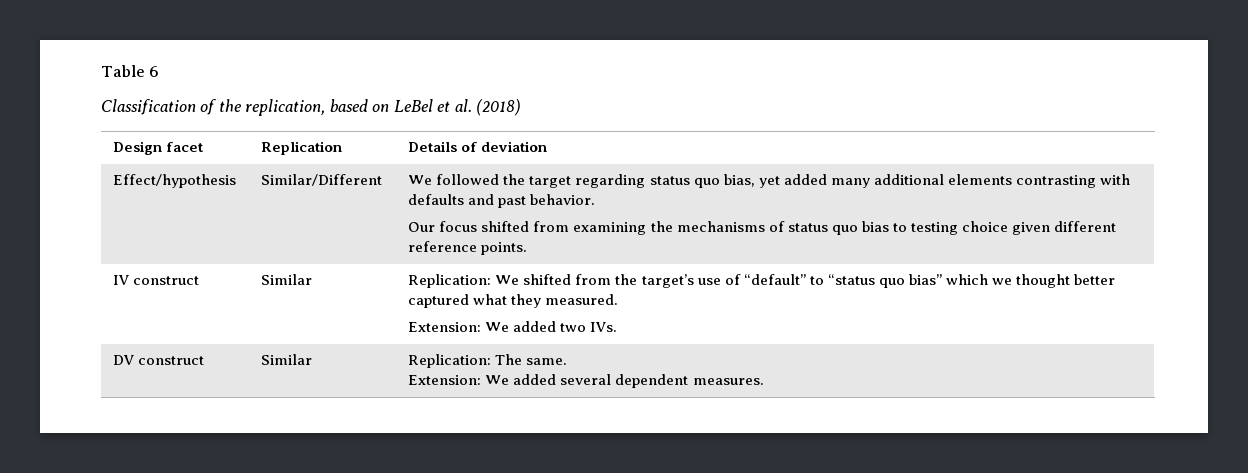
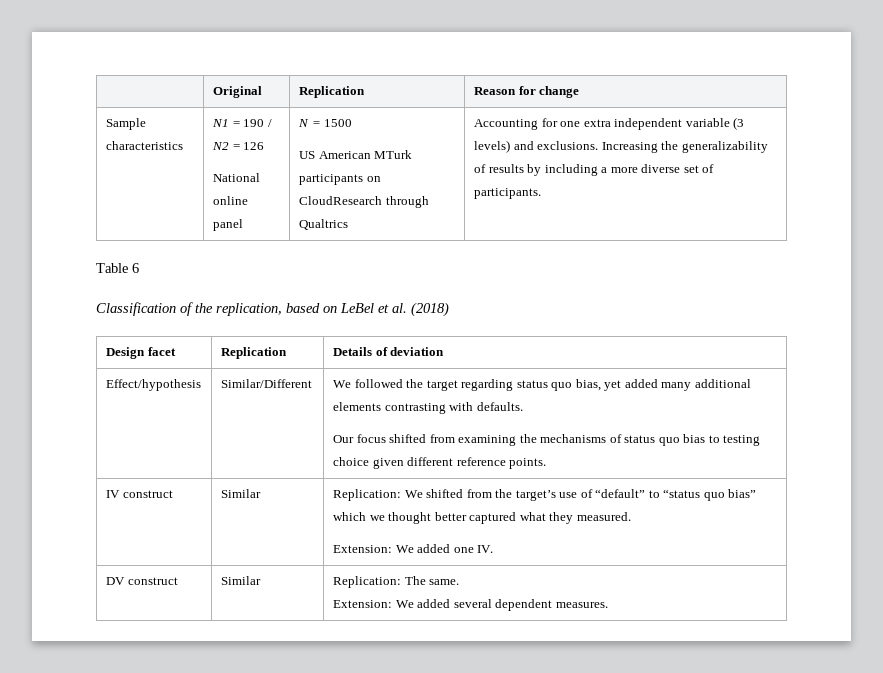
+ | Original | Replication | Reason for change
+ Sample characteristics | N1 = 190 / N2 = 126
+ National online panel | N = 1500
+ US American MTurk participants on CloudResearch through Qualtrics | Accounting for one extra independent variable (3 levels) and exclusions. Increasing the generalizability of results by including a more diverse set of participants.
- Effect/hypothesis | Similar/Different | We followed the target regarding status quo bias, yet added many additional elements contrasting with defaults and past behavior.
+ Effect/hypothesis | Similar/Different | We followed the target regarding status quo bias, yet added many additional elements contrasting with defaults.
  IV construct | Similar | Replication: We shifted from the target’s use of “default” to “status quo bias” which we thought better captured what they measured.
- Extension: We added two IVs.
+ Extension: We added one IV.

